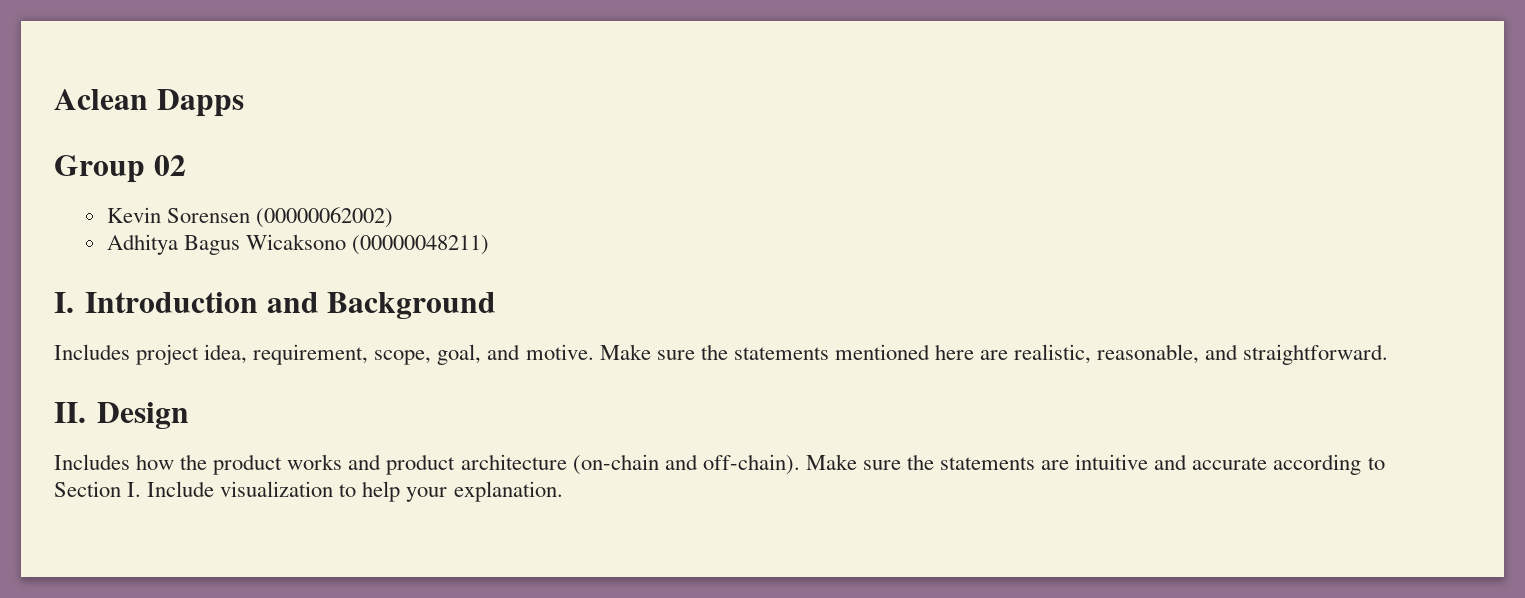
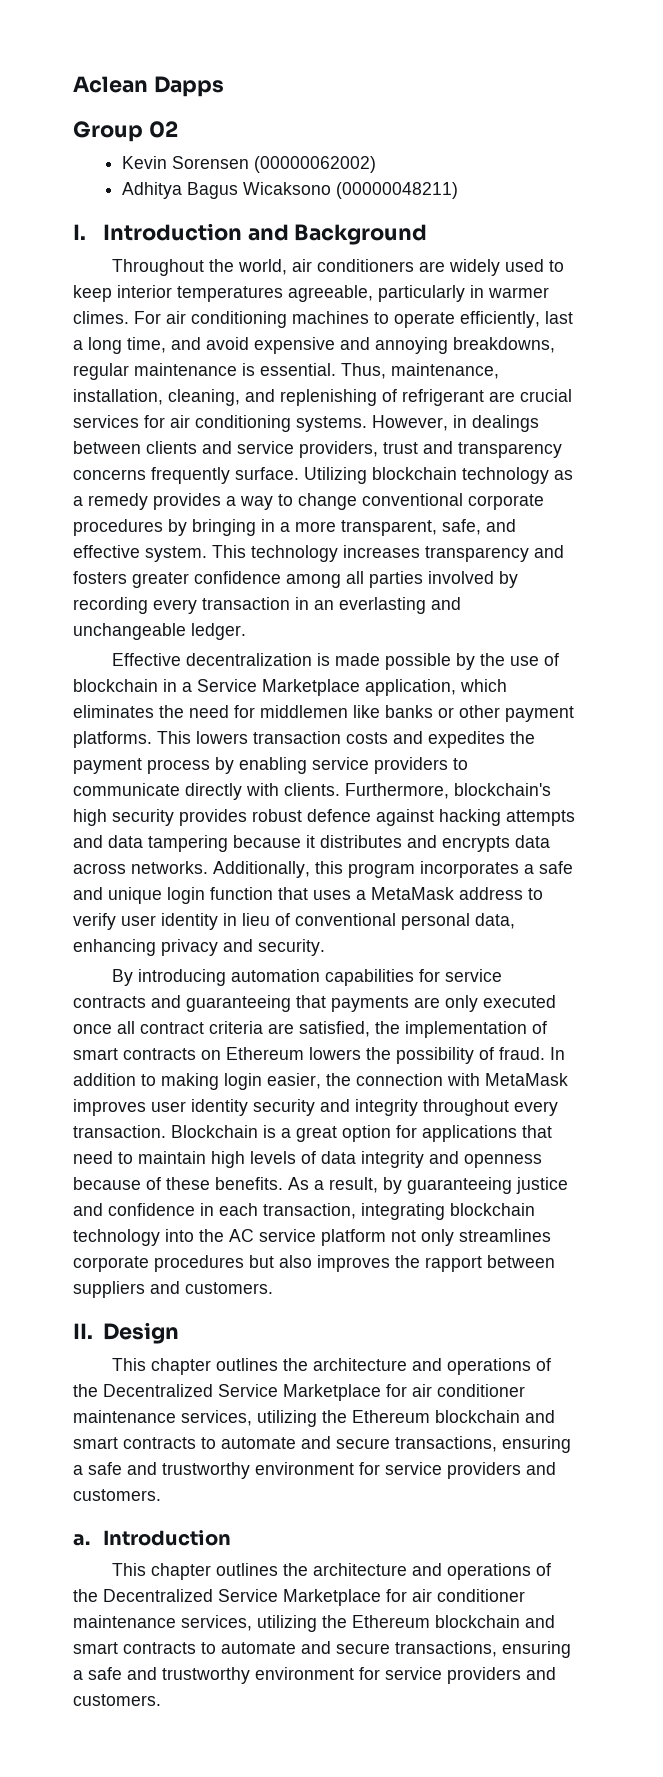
- Includes project idea, requirement, scope, goal, and motive. Make sure the statements mentioned here are realistic, reasonable, and straightforward.
+ Throughout the world, air conditioners are widely used to keep interior temperatures agreeable, particularly in warmer climes. For air conditioning machines to operate efficiently, last a long time, and avoid expensive and annoying breakdowns, regular maintenance is essential. Thus, maintenance, installation, cleaning, and replenishing of refrigerant are crucial services for air conditioning systems. However, in dealings between clients and service providers, trust and transparency concerns frequently surface. Utilizing blockchain technology as a remedy provides a way to change conventional corporate procedures by bringing in a more transparent, safe, and effective system. This technology increases transparency and fosters greater confidence among all parties involved by recording every transaction in an everlasting and unchangeable ledger.
+ Effective decentralization is made possible by the use of blockchain in a Service Marketplace application, which eliminates the need for middlemen like banks or other payment platforms. This lowers transaction costs and expedites the payment process by enabling service providers to communicate directly with clients. Furthermore, blockchain's high security provides robust defence against hacking attempts and data tampering because it distributes and encrypts data across networks. Additionally, this program incorporates a safe and unique login function that uses a MetaMask address to verify user identity in lieu of conventional personal data, enhancing privacy and security.
+ By introducing automation capabilities for service contracts and guaranteeing that payments are only executed once all contract criteria are satisfied, the implementation of smart contracts on Ethereum lowers the possibility of fraud. In addition to making login easier, the connection with MetaMask improves user identity security and integrity throughout every transaction. Blockchain is a great option for applications that need to maintain high levels of data integrity and openness because of these benefits. As a result, by guaranteeing justice and confidence in each transaction, integrating blockchain technology into the AC service platform not only streamlines corporate procedures but also improves the rapport between suppliers and customers.
  II. Design
- Includes how the product works and product architecture (on-chain and off-chain). Make sure the statements are intuitive and accurate according to Section I. Include visualization to help your explanation.
+ This chapter outlines the architecture and operations of the Decentralized Service Marketplace for air conditioner maintenance services, utilizing the Ethereum blockchain and smart contracts to automate and secure transactions, ensuring a safe and trustworthy environment for service providers and customers.
+ a. Introduction
+ This chapter outlines the architecture and operations of the Decentralized Service Marketplace for air conditioner maintenance services, utilizing the Ethereum blockchain and smart contracts to automate and secure transactions, ensuring a safe and trustworthy environment for service providers and customers.

